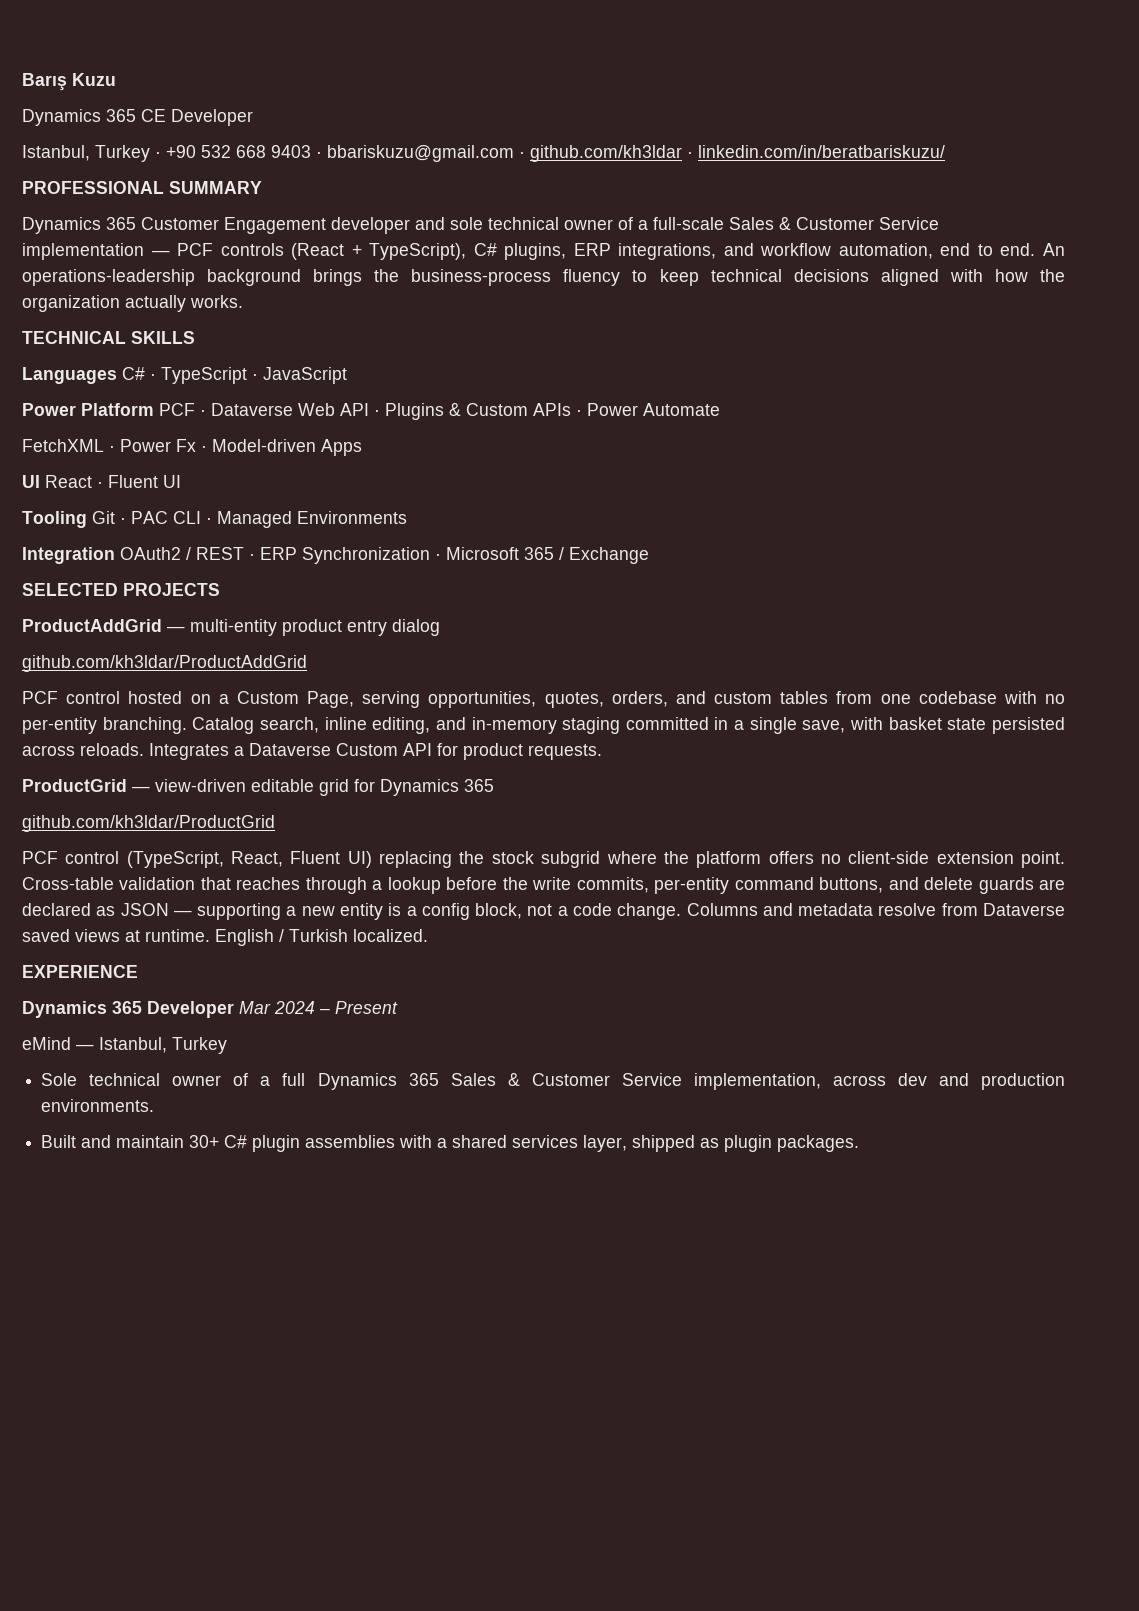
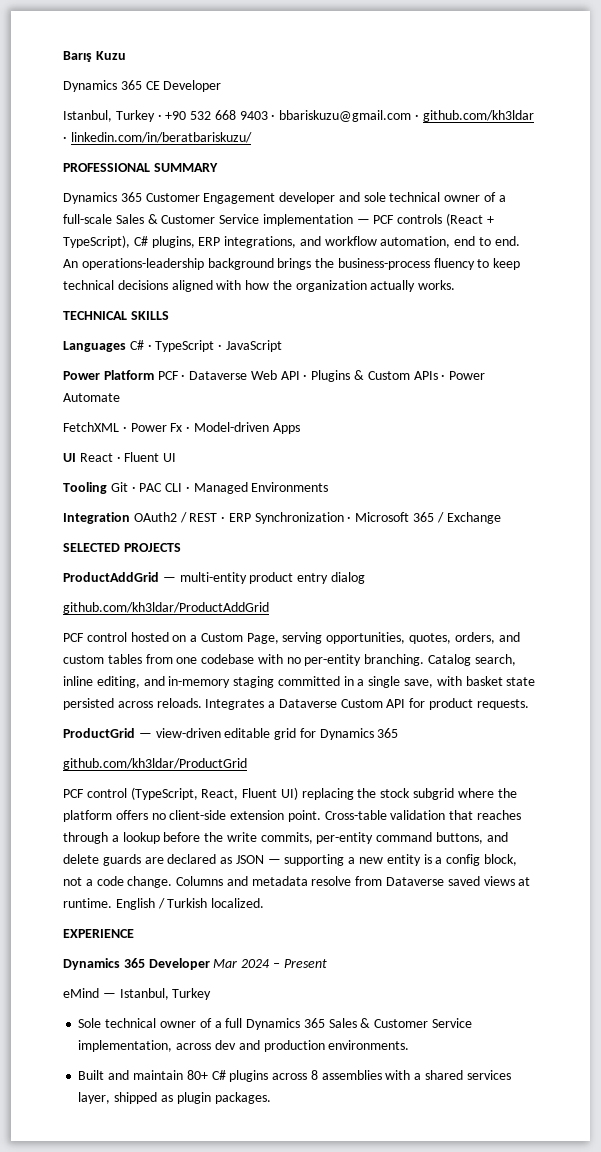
- Built and maintain 30+ C# plugin assemblies with a shared services layer, shipped as plugin packages.
+ Built and maintain 80+ C# plugins across 8 assemblies with a shared services layer, shipped as plugin packages.

